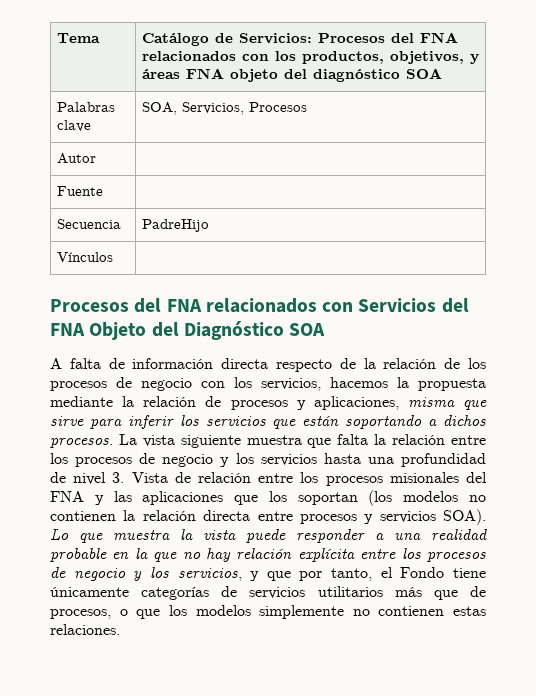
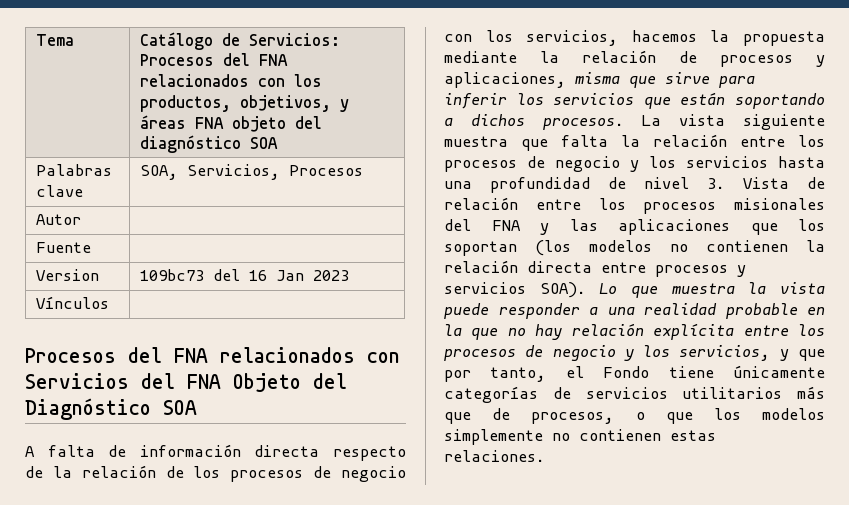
- Secuencia | PadreHijo
+ Version | 109bc73 del 16 Jan 2023

